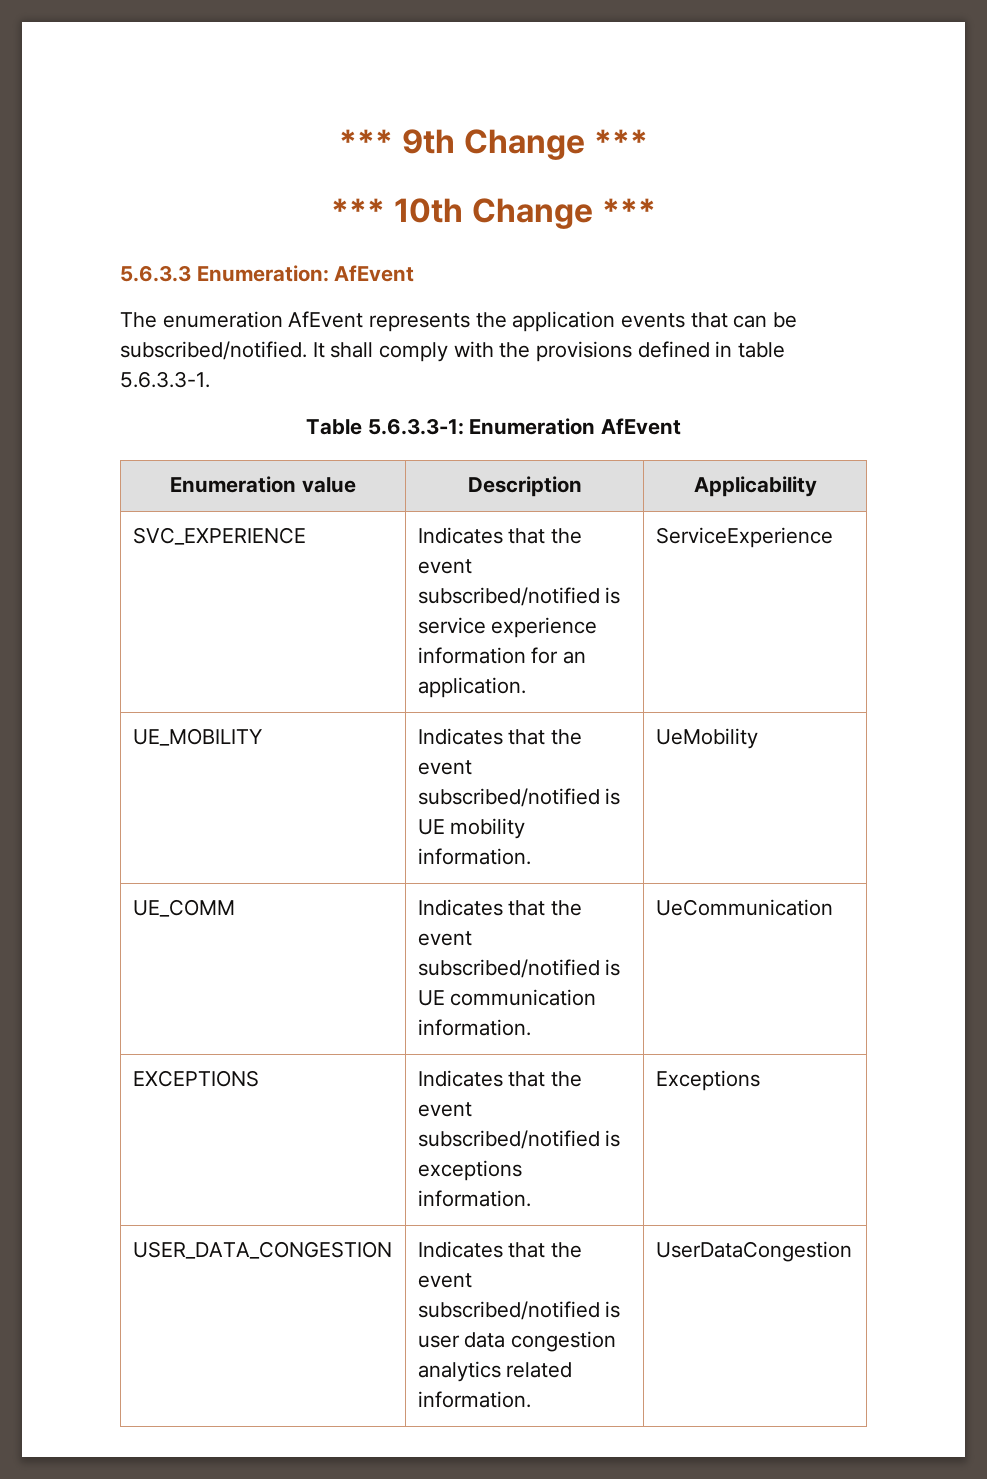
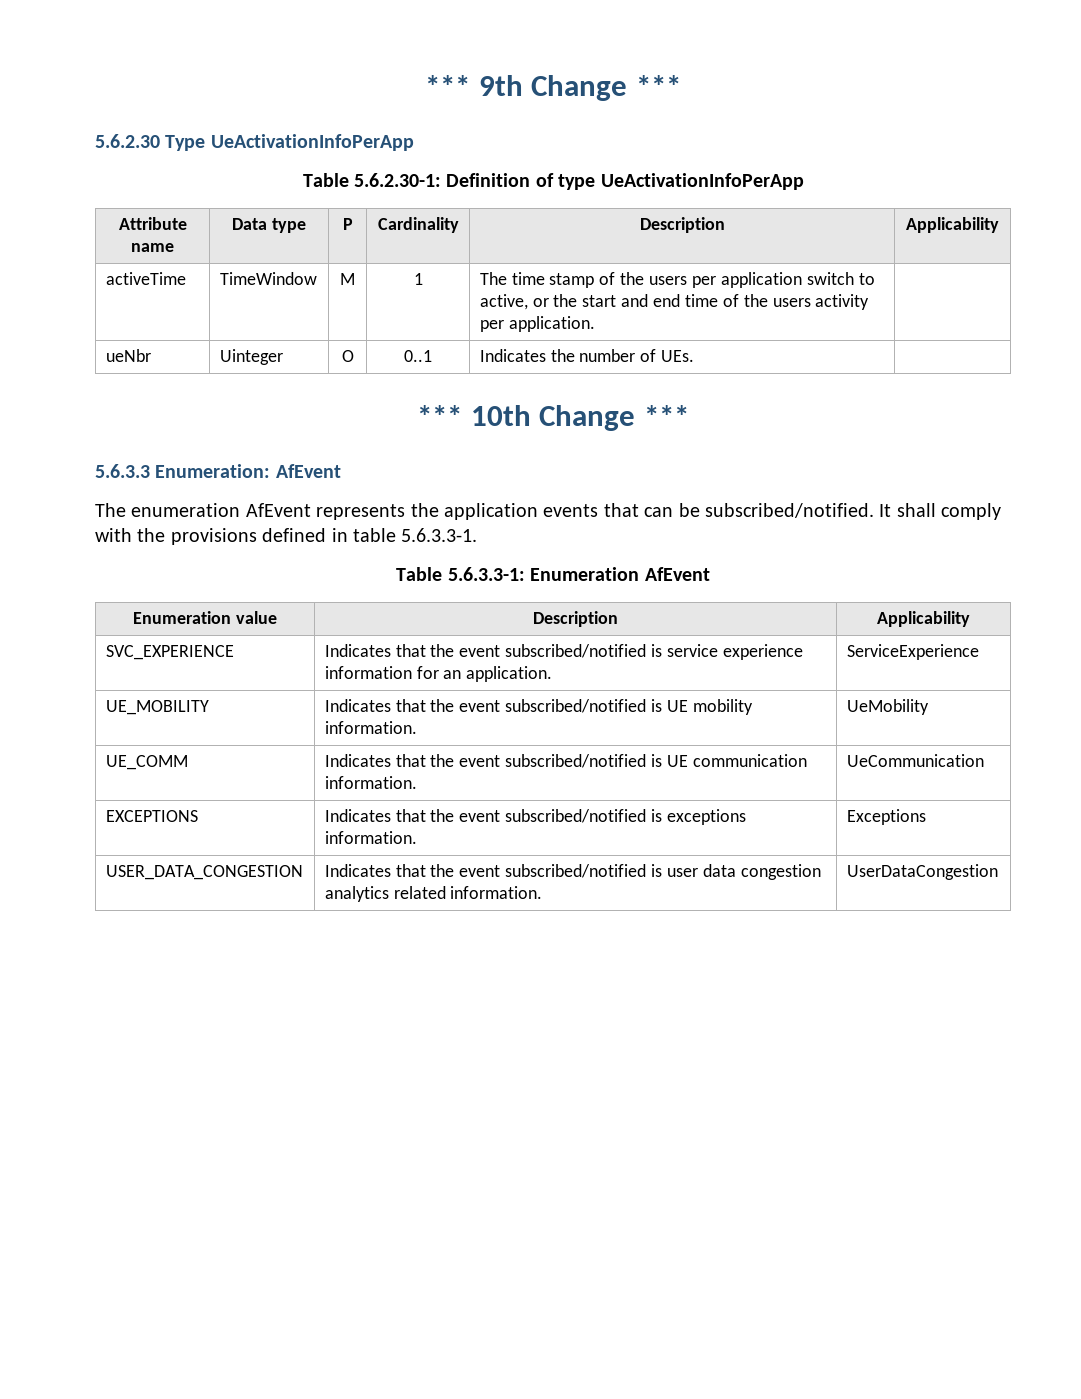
+ 5.6.2.30 Type UeActivationInfoPerApp
+ Table 5.6.2.30-1: Definition of type UeActivationInfoPerApp
+ Attribute name | Data type | P | Cardinality | Description | Applicability
+ activeTime | TimeWindow | M | 1 | The time stamp of the users per application switch to active, or the start and end time of the users activity per application. |
+ ueNbr | Uinteger | O | 0..1 | Indicates the number of UEs. |

